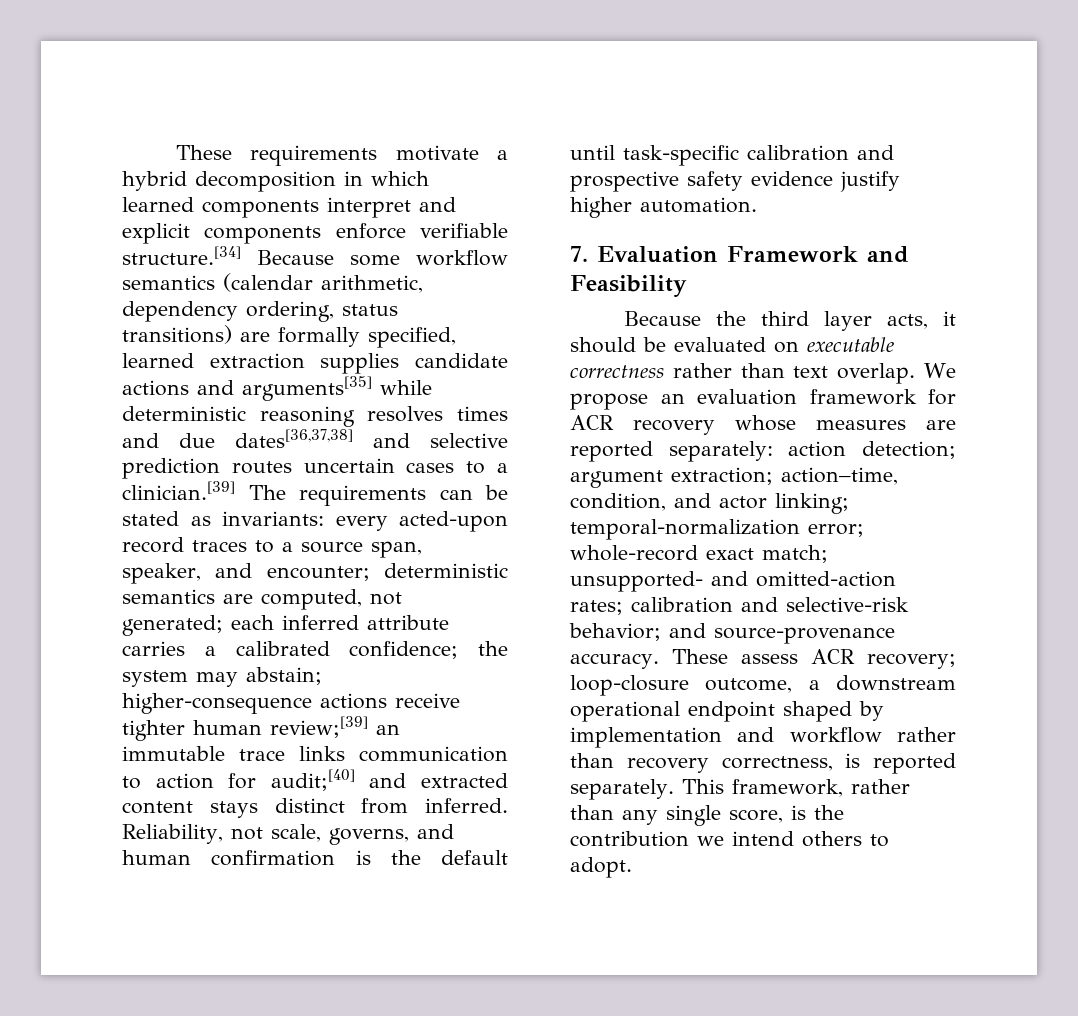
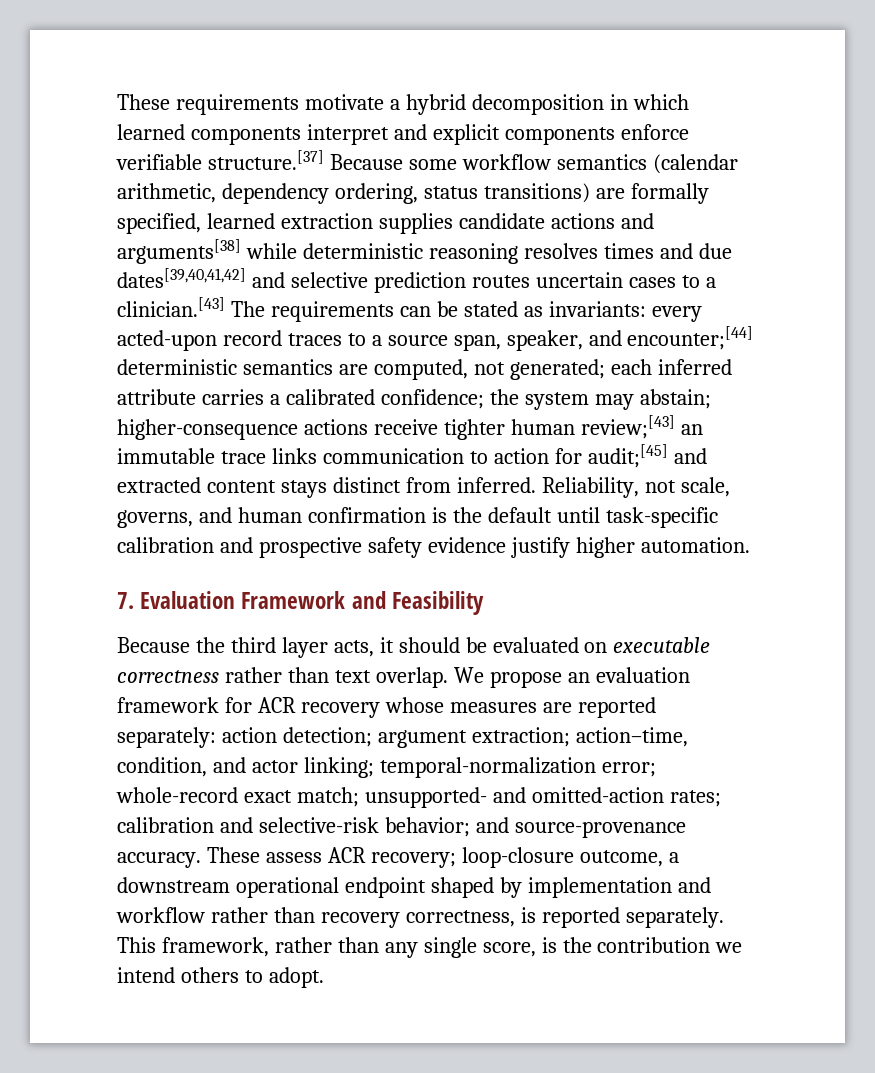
- These requirements motivate a hybrid decomposition in which learned components interpret and explicit components enforce verifiable structure.[34] Because some workflow semantics (calendar arithmetic, dependency ordering, status transitions) are formally specified, learned extraction supplies candidate actions and arguments[35] while deterministic reasoning resolves times and due dates[36,37,38] and selective prediction routes uncertain cases to a clinician.[39] The requirements can be stated as invariants:
+ These requirements motivate a hybrid decomposition in which learned components interpret and explicit components enforce verifiable structure.[37] Because some workflow semantics (calendar arithmetic, dependency ordering, status transitions) are formally specified, learned extraction supplies candidate actions and arguments[38] while deterministic reasoning resolves times and due dates[39,40,41,42] and selective prediction routes uncertain cases to a clinician.[43] The requirements can be stated as invariants:
- every acted-upon record traces to a source span, speaker, and encounter; deterministic semantics are computed, not generated;
+ every acted-upon record traces to a source span, speaker, and encounter;[44] deterministic semantics are computed, not generated;
- higher-consequence actions receive tighter human review;[39] an immutable trace links communication to action for audit;[40] and extracted content stays distinct from inferred.
+ higher-consequence actions receive tighter human review;[43] an immutable trace links communication to action for audit;[45] and extracted content stays distinct from inferred.

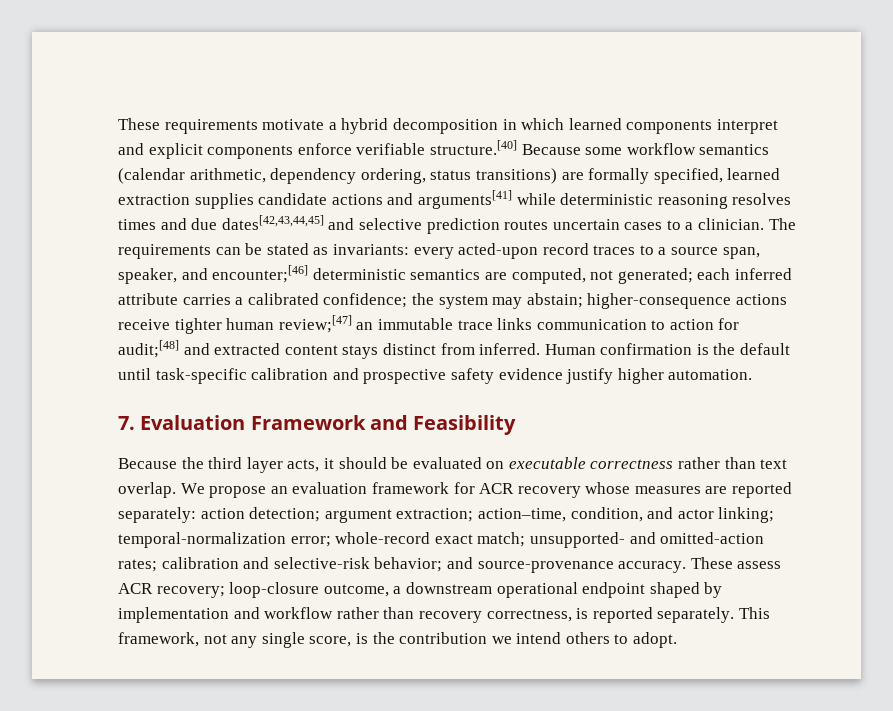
- These requirements motivate a hybrid decomposition in which learned components interpret and explicit components enforce verifiable structure.[37] Because some workflow semantics (calendar arithmetic, dependency ordering, status transitions) are formally specified, learned extraction supplies candidate actions and arguments[38] while deterministic reasoning resolves times and due dates[39,40,41,42] and selective prediction routes uncertain cases to a clinician.[43] The requirements can be stated as invariants:
+ These requirements motivate a hybrid decomposition in which learned components interpret and explicit components enforce verifiable structure.[40] Because some workflow semantics (calendar arithmetic, dependency ordering, status transitions) are formally specified, learned extraction supplies candidate actions and arguments[41] while deterministic reasoning resolves times and due dates[42,43,44,45] and selective prediction routes uncertain cases to a clinician. The requirements can be stated as invariants:
- every acted-upon record traces to a source span, speaker, and encounter;[44] deterministic semantics are computed, not generated;
+ every acted-upon record traces to a source span, speaker, and encounter;[46] deterministic semantics are computed, not generated;
- higher-consequence actions receive tighter human review;[43] an immutable trace links communication to action for audit;[45] and extracted content stays distinct from inferred.
+ higher-consequence actions receive tighter human review;[47] an immutable trace links communication to action for audit;[48] and extracted content stays distinct from inferred.
- Reliability, not scale, governs, and human confirmation is the default until task-specific calibration and prospective safety evidence justify higher automation.
+ Human confirmation is the default until task-specific calibration and prospective safety evidence justify higher automation.
- This framework, rather than any single score, is the contribution we intend others to adopt.
+ This framework, not any single score, is the contribution we intend others to adopt.

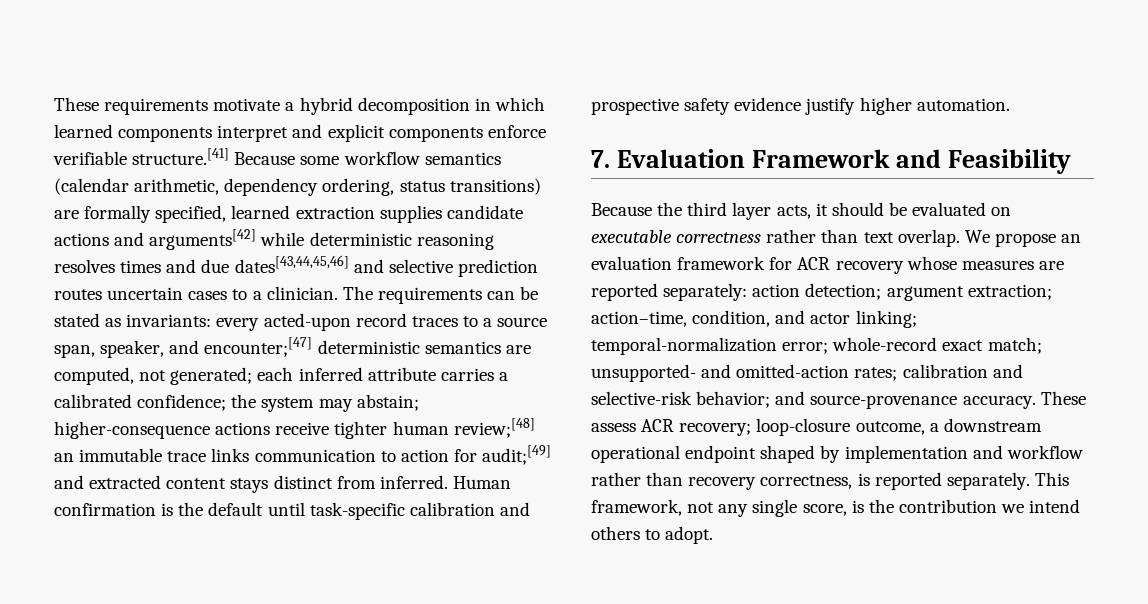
- These requirements motivate a hybrid decomposition in which learned components interpret and explicit components enforce verifiable structure.[40] Because some workflow semantics (calendar arithmetic, dependency ordering, status transitions) are formally specified, learned extraction supplies candidate actions and arguments[41] while deterministic reasoning resolves times and due dates[42,43,44,45] and selective prediction routes uncertain cases to a clinician.
+ These requirements motivate a hybrid decomposition in which learned components interpret and explicit components enforce verifiable structure.[41] Because some workflow semantics (calendar arithmetic, dependency ordering, status transitions) are formally specified, learned extraction supplies candidate actions and arguments[42] while deterministic reasoning resolves times and due dates[43,44,45,46] and selective prediction routes uncertain cases to a clinician.
- The requirements can be stated as invariants: every acted-upon record traces to a source span, speaker, and encounter;[46] deterministic semantics are computed, not generated; each inferred attribute carries a calibrated confidence; the system may abstain; higher-consequence actions receive tighter human review;[47] an immutable trace links communication to action for audit;[48] and extracted content stays distinct from inferred.
+ The requirements can be stated as invariants: every acted-upon record traces to a source span, speaker, and encounter;[47] deterministic semantics are computed, not generated; each inferred attribute carries a calibrated confidence; the system may abstain; higher-consequence actions receive tighter human review;[48] an immutable trace links communication to action for audit;[49] and extracted content stays distinct from inferred.

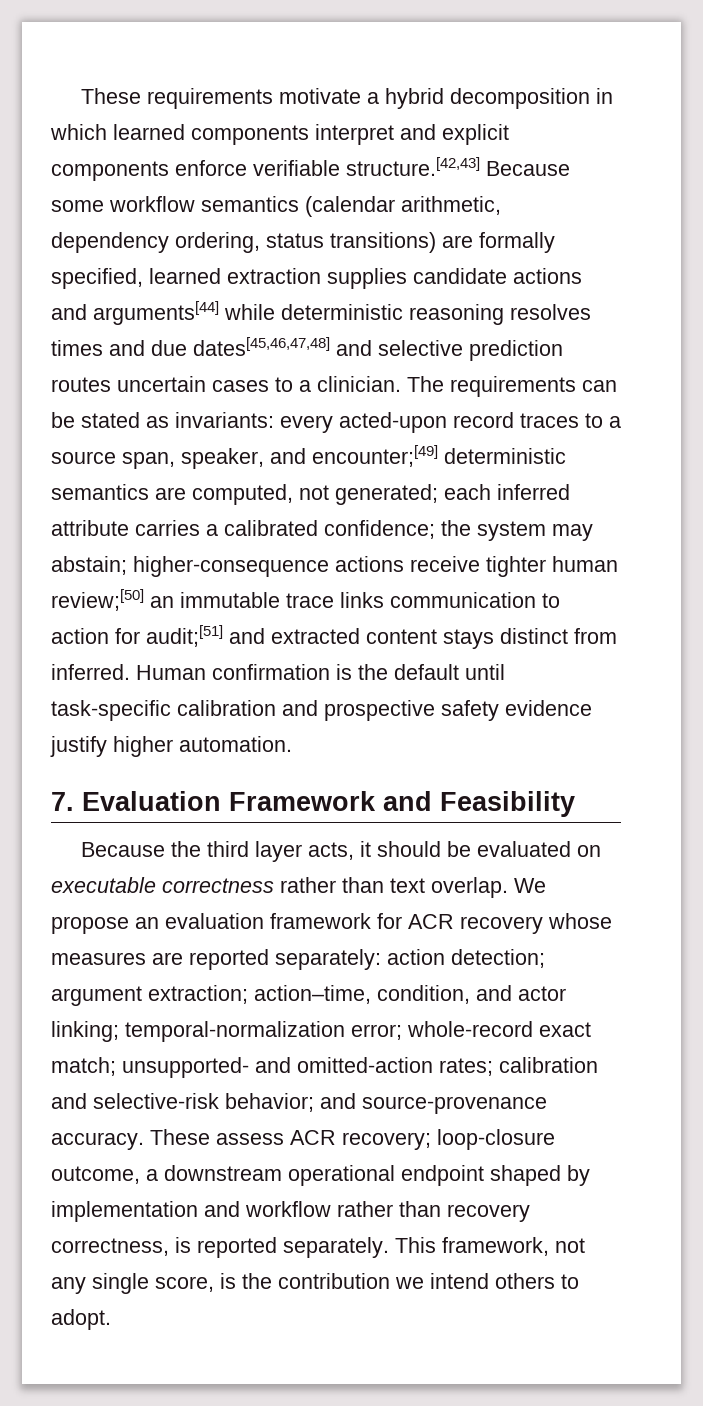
- These requirements motivate a hybrid decomposition in which learned components interpret and explicit components enforce verifiable structure.[41] Because some workflow semantics (calendar arithmetic, dependency ordering, status transitions) are formally specified, learned extraction supplies candidate actions and arguments[42] while deterministic reasoning resolves times and due dates[43,44,45,46] and selective prediction routes uncertain cases to a clinician.
+ These requirements motivate a hybrid decomposition in which learned components interpret and explicit components enforce verifiable structure.[42,43] Because some workflow semantics (calendar arithmetic, dependency ordering, status transitions) are formally specified, learned extraction supplies candidate actions and arguments[44] while deterministic reasoning resolves times and due dates[45,46,47,48] and selective prediction routes uncertain cases to a clinician.
- The requirements can be stated as invariants: every acted-upon record traces to a source span, speaker, and encounter;[47] deterministic semantics are computed, not generated; each inferred attribute carries a calibrated confidence; the system may abstain; higher-consequence actions receive tighter human review;[48] an immutable trace links communication to action for audit;[49] and extracted content stays distinct from inferred.
+ The requirements can be stated as invariants: every acted-upon record traces to a source span, speaker, and encounter;[49] deterministic semantics are computed, not generated; each inferred attribute carries a calibrated confidence; the system may abstain; higher-consequence actions receive tighter human review;[50] an immutable trace links communication to action for audit;[51] and extracted content stays distinct from inferred.

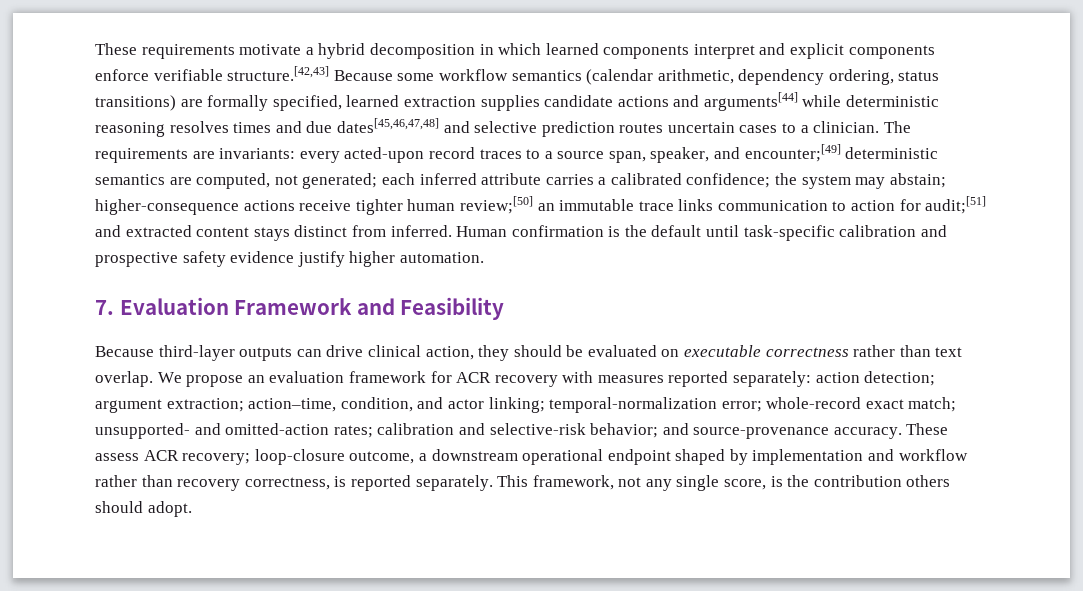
- The requirements can be stated as invariants: every acted-upon record traces to a source span, speaker, and encounter;[49] deterministic semantics are computed, not generated; each inferred attribute carries a calibrated confidence; the system may abstain; higher-consequence actions receive tighter human review;[50] an immutable trace links communication to action for audit;[51] and extracted content stays distinct from inferred.
+ The requirements are invariants: every acted-upon record traces to a source span, speaker, and encounter;[49] deterministic semantics are computed, not generated; each inferred attribute carries a calibrated confidence; the system may abstain; higher-consequence actions receive tighter human review;[50] an immutable trace links communication to action for audit;[51] and extracted content stays distinct from inferred.
- Because the third layer acts, it should be evaluated on executable correctness rather than text overlap.
+ Because third-layer outputs can drive clinical action, they should be evaluated on executable correctness rather than text overlap.
- We propose an evaluation framework for ACR recovery whose measures are reported separately: action detection; argument extraction; action–time, condition, and actor linking; temporal-normalization error; whole-record exact match; unsupported- and omitted-action rates; calibration and selective-risk behavior; and source-provenance accuracy.
+ We propose an evaluation framework for ACR recovery with measures reported separately: action detection; argument extraction; action–time, condition, and actor linking; temporal-normalization error; whole-record exact match; unsupported- and omitted-action rates; calibration and selective-risk behavior; and source-provenance accuracy.
- This framework, not any single score, is the contribution we intend others to adopt.
+ This framework, not any single score, is the contribution others should adopt.

